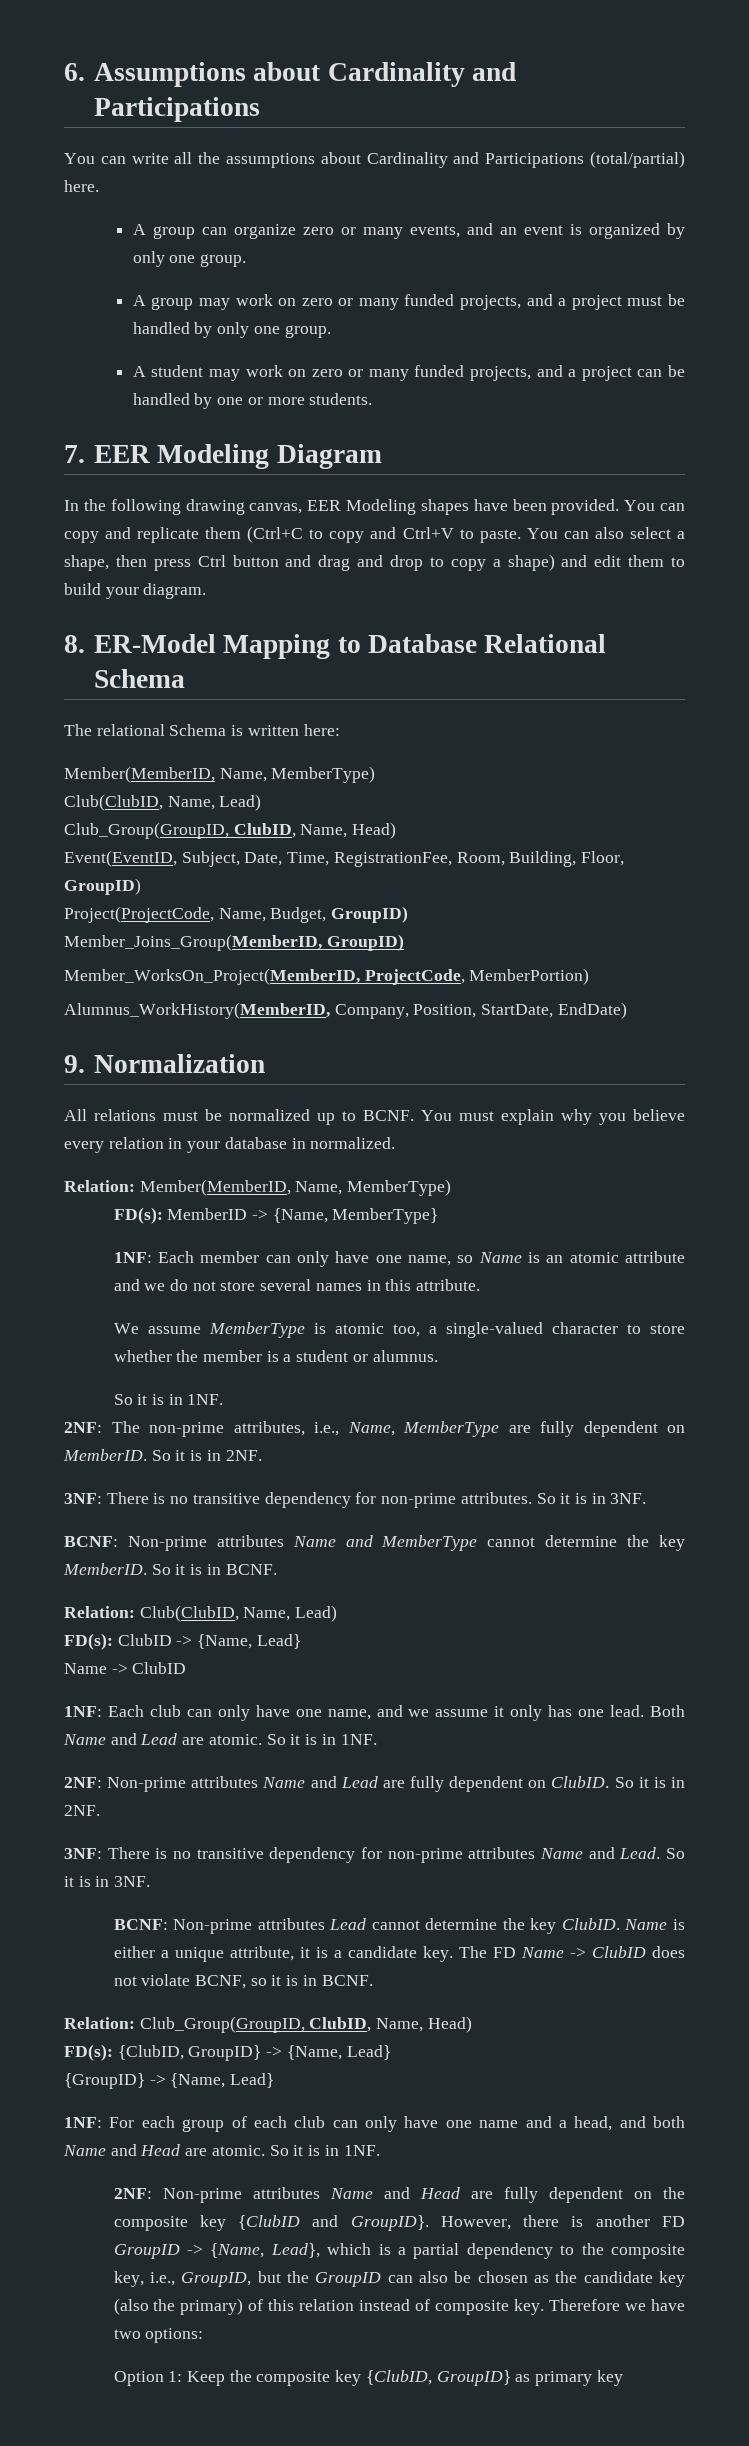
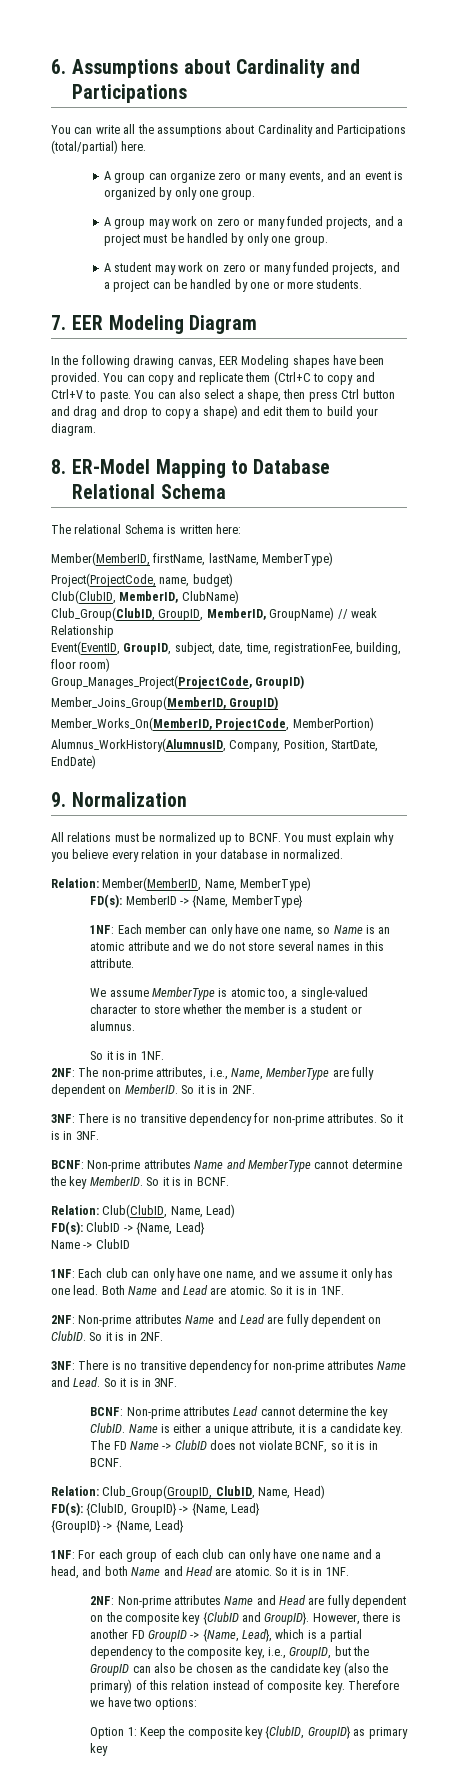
  The relational Schema is written here:
- Member(MemberID, Name, MemberType)
- Club(ClubID, Name, Lead)
- Club_Group(GroupID, ClubID, Name, Head)
- Event(EventID, Subject, Date, Time, RegistrationFee, Room, Building, Floor, GroupID)
- Project(ProjectCode, Name, Budget, GroupID)
+ Member(MemberID, firstName, lastName, MemberType)
+ Project(ProjectCode, name, budget)
+ Club(ClubID, MemberID, ClubName)
+ Club_Group(ClubID, GroupID, MemberID, GroupName) // weak Relationship
+ Event(EventID, GroupID, subject, date, time, registrationFee, building, floor room)
+ Group_Manages_Project(ProjectCode, GroupID)
- Member_WorksOn_Project(MemberID, ProjectCode, MemberPortion)
+ Member_Works_On(MemberID, ProjectCode, MemberPortion)
- Alumnus_WorkHistory(MemberID, Company, Position, StartDate, EndDate)
+ Alumnus_WorkHistory(AlumnusID, Company, Position, StartDate, EndDate)

